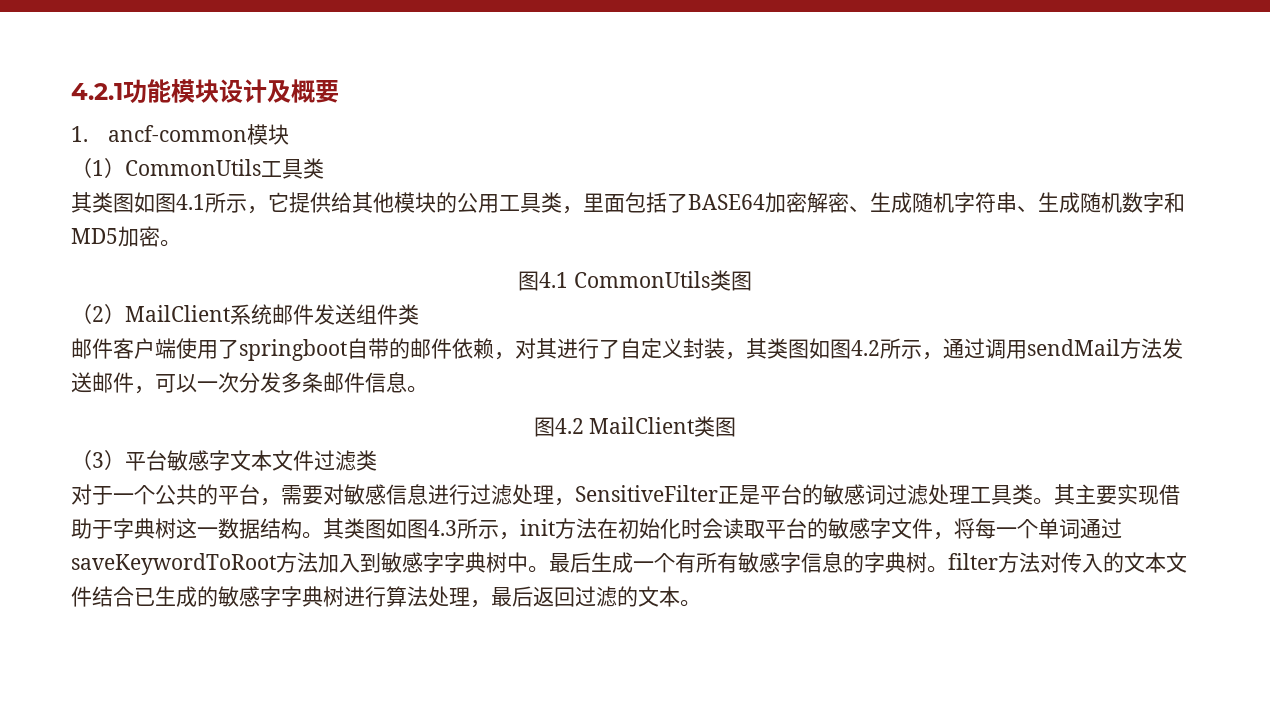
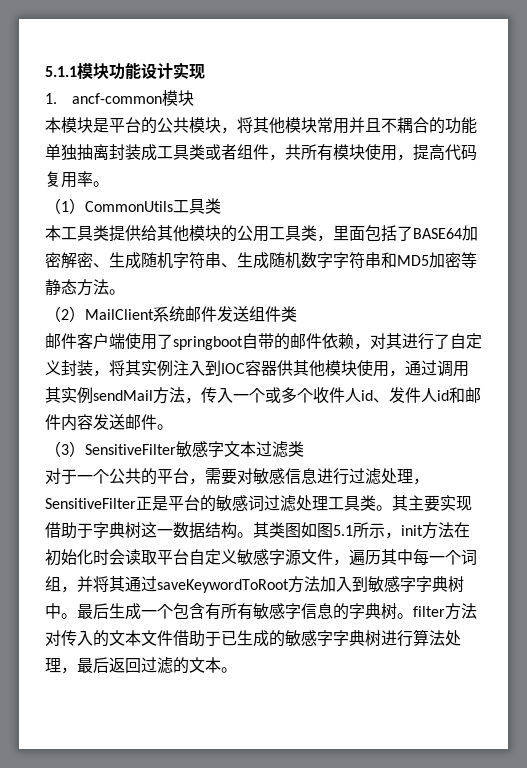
- 4.2.1功能模块设计及概要
+ 5.1.1模块功能设计实现
  1. ancf-common模块
+ 本模块是平台的公共模块，将其他模块常用并且不耦合的功能单独抽离封装成工具类或者组件，共所有模块使用，提高代码复用率。
- 其类图如图4.1所示，它提供给其他模块的公用工具类，里面包括了BASE64加密解密、生成随机字符串、生成随机数字和MD5加密。
- 图4.1 CommonUtils类图
+ 本工具类提供给其他模块的公用工具类，里面包括了BASE64加密解密、生成随机字符串、生成随机数字字符串和MD5加密等静态方法。
- 邮件客户端使用了springboot自带的邮件依赖，对其进行了自定义封装，其类图如图4.2所示，通过调用sendMail方法发送邮件，可以一次分发多条邮件信息。
- 图4.2 MailClient类图
+ 邮件客户端使用了springboot自带的邮件依赖，对其进行了自定义封装，将其实例注入到IOC容器供其他模块使用，通过调用其实例sendMail方法，传入一个或多个收件人id、发件人id和邮件内容发送邮件。
- （3）平台敏感字文本文件过滤类
+ （3）SensitiveFilter敏感字文本过滤类
- 其类图如图4.3所示，init方法在初始化时会读取平台的敏感字文件，将每一个单词通过saveKeywordToRoot方法加入到敏感字字典树中。
+ 其类图如图5.1所示，init方法在初始化时会读取平台自定义敏感字源文件，遍历其中每一个词组，并将其通过saveKeywordToRoot方法加入到敏感字字典树中。
- 最后生成一个有所有敏感字信息的字典树。filter方法对传入的文本文件结合已生成的敏感字字典树进行算法处理，最后返回过滤的文本。
+ 最后生成一个包含有所有敏感字信息的字典树。filter方法对传入的文本文件借助于已生成的敏感字字典树进行算法处理，最后返回过滤的文本。

